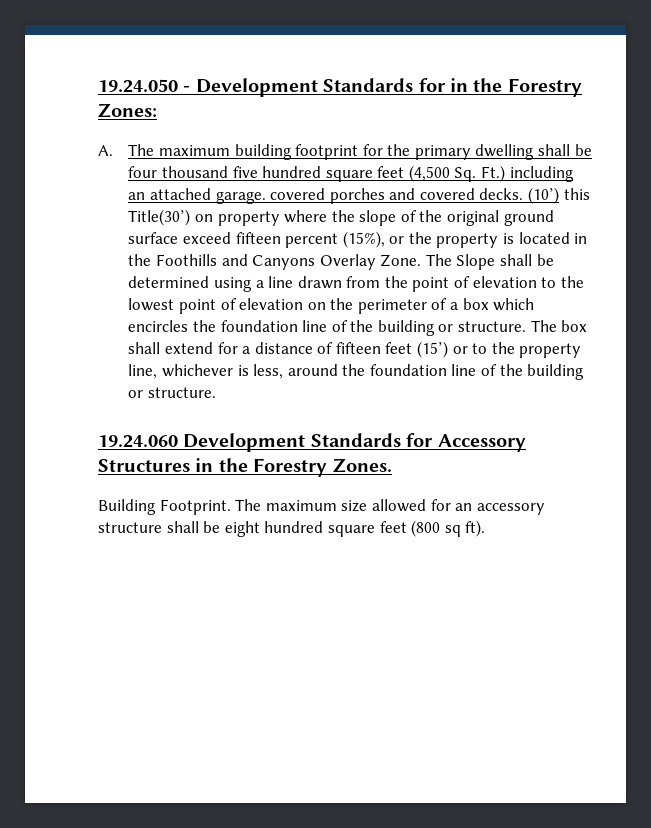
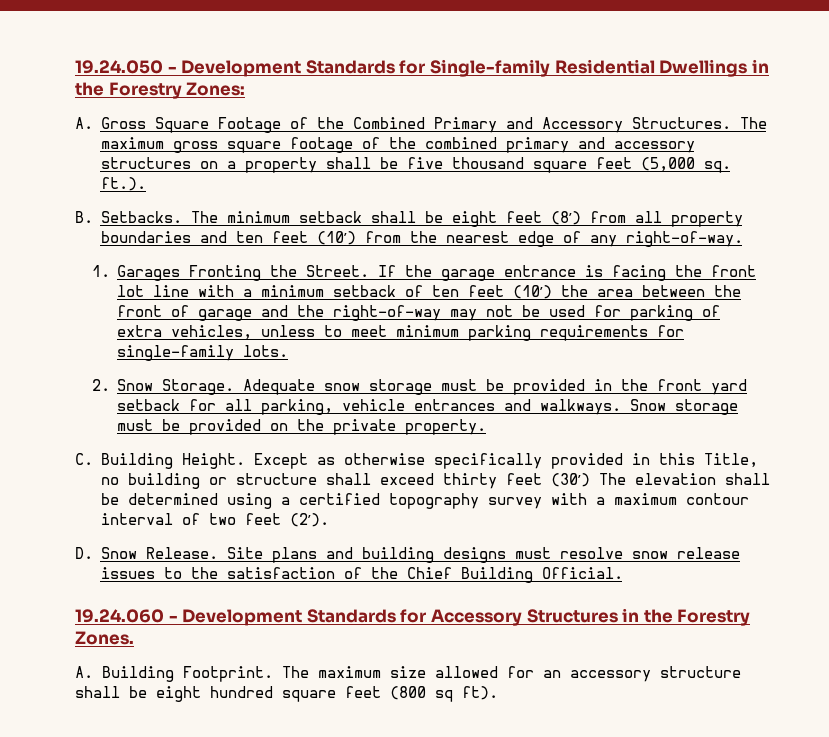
- 19.24.050 - Development Standards for in the Forestry Zones:
+ 19.24.050 - Development Standards for Single-family Residential Dwellings in the Forestry Zones:
- A. The maximum building footprint for the primary dwelling shall be four thousand five hundred square feet (4,500 Sq. Ft.) including an attached garage. covered porches and covered decks. (10’) this Title(30’) on property where the slope of the original ground surface exceed fifteen percent (15%), or the property is located in the Foothills and Canyons Overlay Zone. The Slope shall be determined using a line drawn from the point of elevation to the lowest point of elevation on the perimeter of a box which encircles the foundation line of the building or structure. The box shall extend for a distance of fifteen feet (15’) or to the property line, whichever is less, around the foundation line of the building or structure.
+ A. Gross Square Footage of the Combined Primary and Accessory Structures. The maximum gross square footage of the combined primary and accessory structures on a property shall be five thousand square feet (5,000 sq. ft.).
+ B. Setbacks. The minimum setback shall be eight feet (8’) from all property boundaries and ten feet (10’) from the nearest edge of any right-of-way.
+ 1. Garages Fronting the Street. If the garage entrance is facing the front lot line with a minimum setback of ten feet (10’) the area between the front of garage and the right-of-way may not be used for parking of extra vehicles, unless to meet minimum parking requirements for single-family lots.
+ 2. Snow Storage. Adequate snow storage must be provided in the front yard setback for all parking, vehicle entrances and walkways. Snow storage must be provided on the private property.
+ C. Building Height. Except as otherwise specifically provided in this Title, no building or structure shall exceed thirty feet (30’) The elevation shall be determined using a certified topography survey with a maximum contour interval of two feet (2’).
+ D. Snow Release. Site plans and building designs must resolve snow release issues to the satisfaction of the Chief Building Official.
- 19.24.060 Development Standards for Accessory Structures in the Forestry Zones.
+ 19.24.060 - Development Standards for Accessory Structures in the Forestry Zones.
- Building Footprint.
+ A. Building Footprint.

